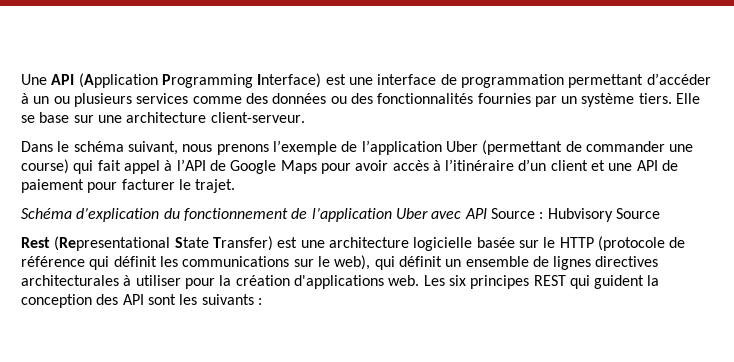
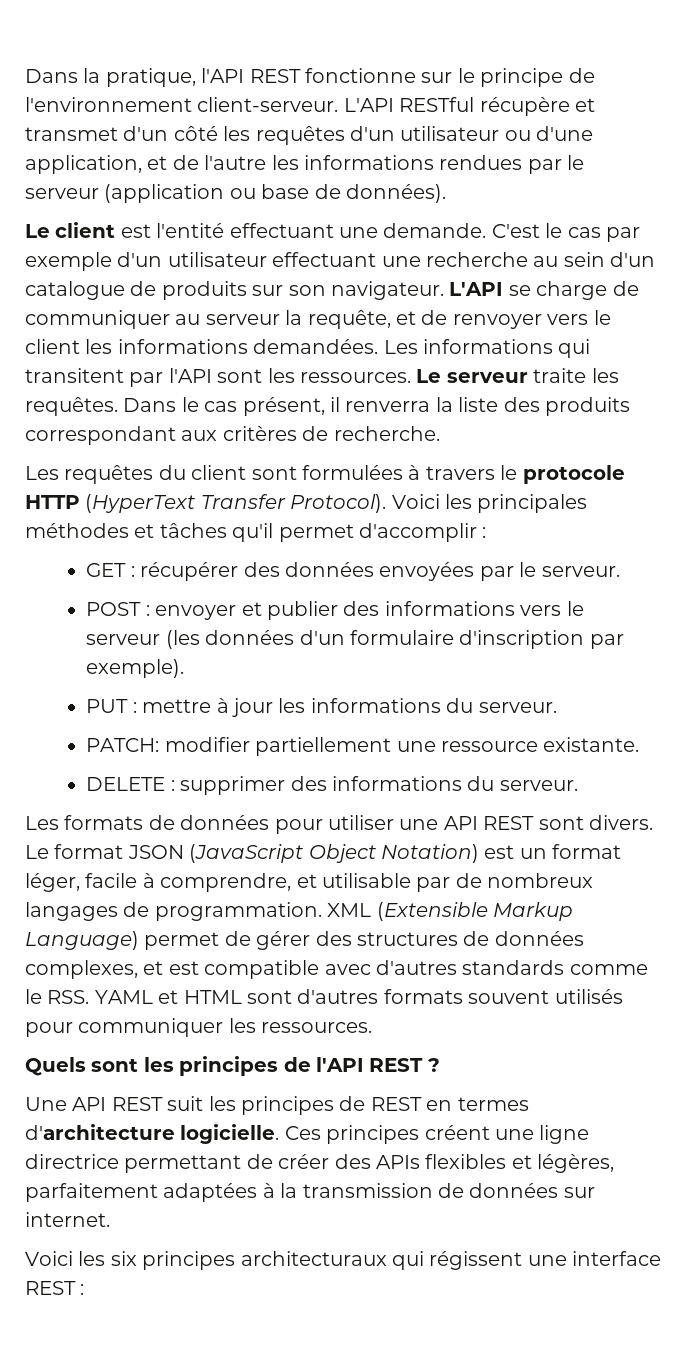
- Une API (Application Programming Interface) est une interface de programmation permettant d’accéder à un ou plusieurs services comme des données ou des fonctionnalités fournies par un système tiers. Elle se base sur une architecture client-serveur.
- Dans le schéma suivant, nous prenons l’exemple de l’application Uber (permettant de commander une course) qui fait appel à l’API de Google Maps pour avoir accès à l’itinéraire d’un client et une API de paiement pour facturer le trajet.
- Schéma d’explication du fonctionnement de l’application Uber avec API Source : Hubvisory Source
- Rest (Representational State Transfer) est une architecture logicielle basée sur le HTTP (protocole de référence qui définit les communications sur le web), qui définit un ensemble de lignes directives architecturales à utiliser pour la création d'applications web. Les six principes REST qui guident la conception des API sont les suivants :
+ Dans la pratique, l'API REST fonctionne sur le principe de l'environnement client-serveur. L'API RESTful récupère et transmet d'un côté les requêtes d'un utilisateur ou d'une application, et de l'autre les informations rendues par le serveur (application ou base de données).
+ Le client est l'entité effectuant une demande. C'est le cas par exemple d'un utilisateur effectuant une recherche au sein d'un catalogue de produits sur son navigateur. L'API se charge de communiquer au serveur la requête, et de renvoyer vers le client les informations demandées. Les informations qui transitent par l'API sont les ressources. Le serveur traite les requêtes. Dans le cas présent, il renverra la liste des produits correspondant aux critères de recherche.
+ Les requêtes du client sont formulées à travers le protocole HTTP (HyperText Transfer Protocol). Voici les principales méthodes et tâches qu'il permet d'accomplir :
+ GET : récupérer des données envoyées par le serveur.
+ POST : envoyer et publier des informations vers le serveur (les données d'un formulaire d'inscription par exemple).
+ PUT : mettre à jour les informations du serveur.
+ PATCH: modifier partiellement une ressource existante.
+ DELETE : supprimer des informations du serveur.
+ Les formats de données pour utiliser une API REST sont divers. Le format JSON (JavaScript Object Notation) est un format léger, facile à comprendre, et utilisable par de nombreux langages de programmation. XML (Extensible Markup Language) permet de gérer des structures de données complexes, et est compatible avec d'autres standards comme le RSS. YAML et HTML sont d'autres formats souvent utilisés pour communiquer les ressources.
+ Quels sont les principes de l'API REST ?
+ Une API REST suit les principes de REST en termes d'architecture logicielle. Ces principes créent une ligne directrice permettant de créer des APIs flexibles et légères, parfaitement adaptées à la transmission de données sur internet.
+ Voici les six principes architecturaux qui régissent une interface REST :

